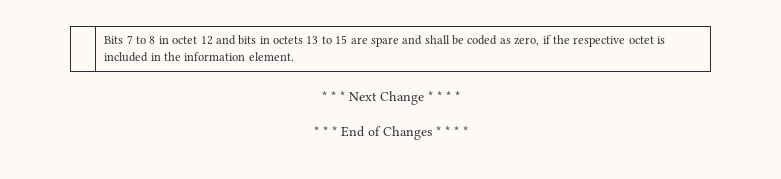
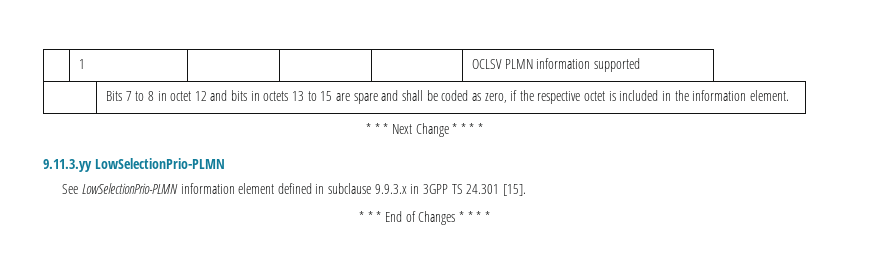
+ | 1 | | | | OCLSV PLMN information supported
+ 9.11.3.yy LowSelectionPrio-PLMN
+ See LowSelectionPrio-PLMN information element defined in subclause 9.9.3.x in 3GPP TS 24.301 [15].

